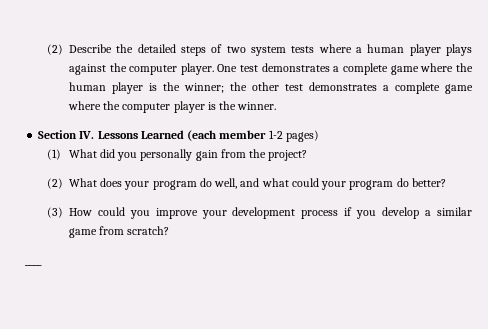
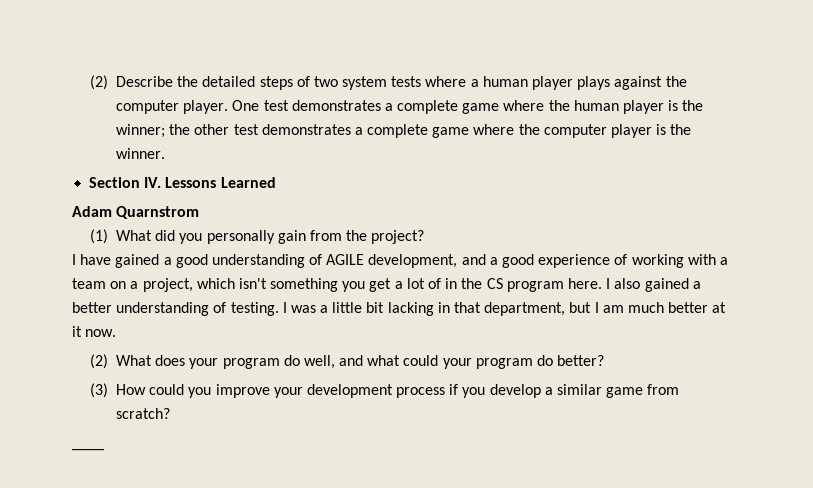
- Section IV. Lessons Learned (each member 1-2 pages)
+ Section IV. Lessons Learned
+ Adam Quarnstrom
+ I have gained a good understanding of AGILE development, and a good experience of working with a team on a project, which isn't something you get a lot of in the CS program here. I also gained a better understanding of testing. I was a little bit lacking in that department, but I am much better at it now.

